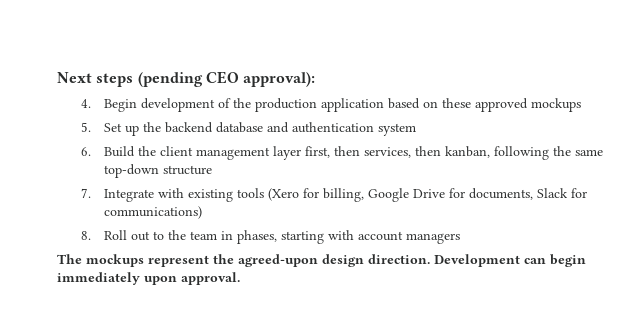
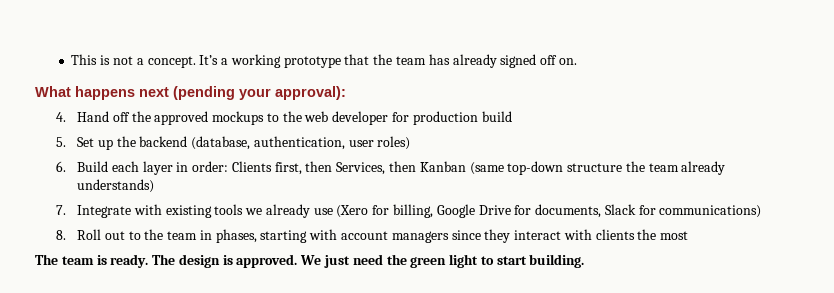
- Next steps (pending CEO approval):
- 4. Begin development of the production application based on these approved mockups
+ This is not a concept. It’s a working prototype that the team has already signed off on.
+ What happens next (pending your approval):
+ 4. Hand off the approved mockups to the web developer for production build
- 5. Set up the backend database and authentication system
- 6. Build the client management layer first, then services, then kanban, following the same top-down structure
+ 5. Set up the backend (database, authentication, user roles)
+ 6. Build each layer in order: Clients first, then Services, then Kanban (same top-down structure the team already understands)
- 7. Integrate with existing tools (Xero for billing, Google Drive for documents, Slack for communications)
+ 7. Integrate with existing tools we already use (Xero for billing, Google Drive for documents, Slack for communications)
- 8. Roll out to the team in phases, starting with account managers
- The mockups represent the agreed-upon design direction. Development can begin immediately upon approval.
+ 8. Roll out to the team in phases, starting with account managers since they interact with clients the most
+ The team is ready. The design is approved. We just need the green light to start building.

